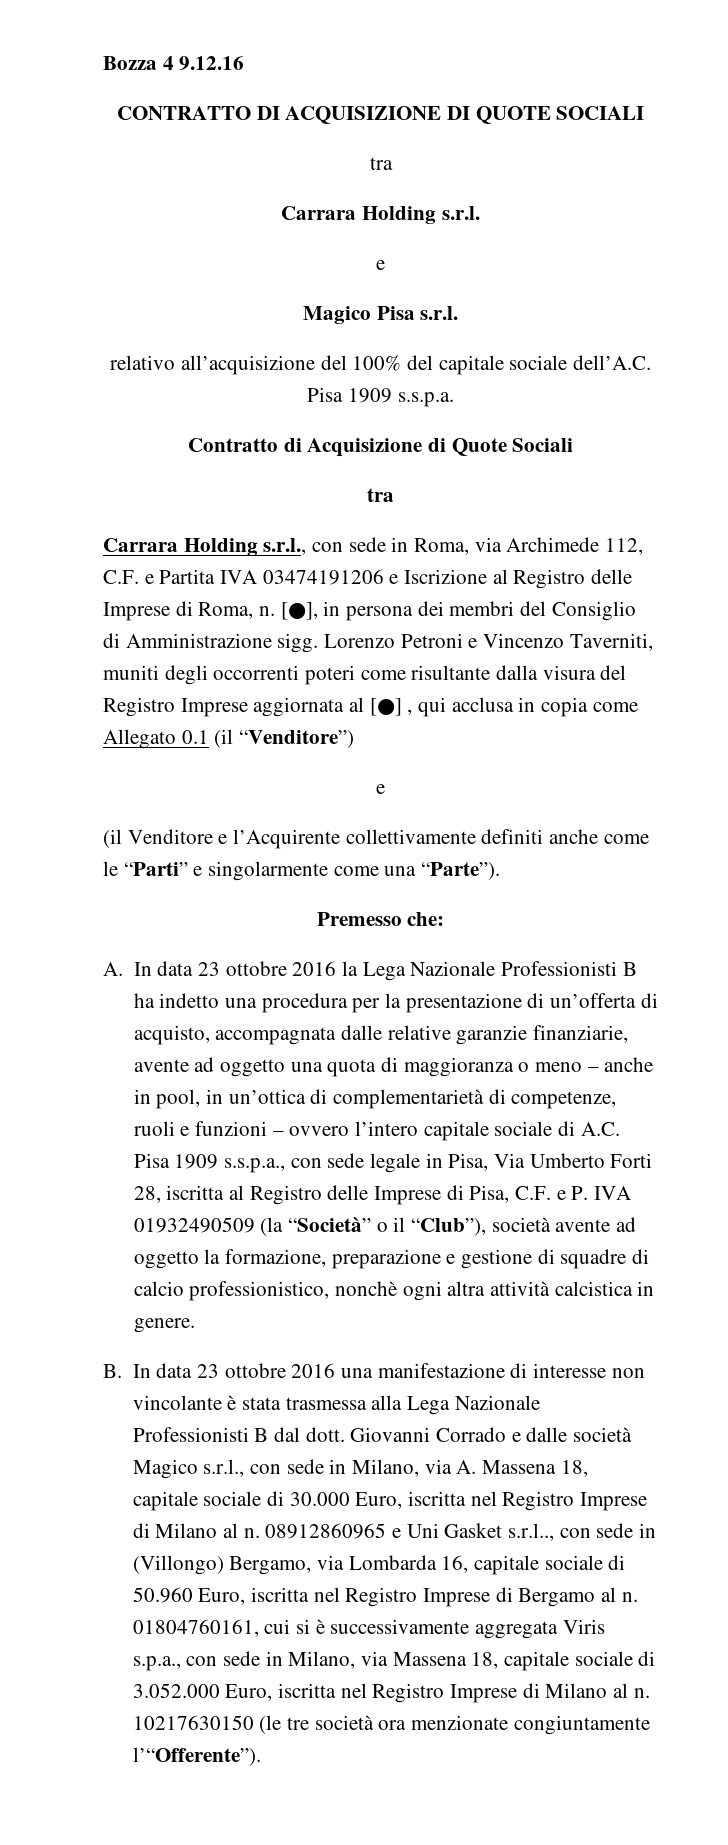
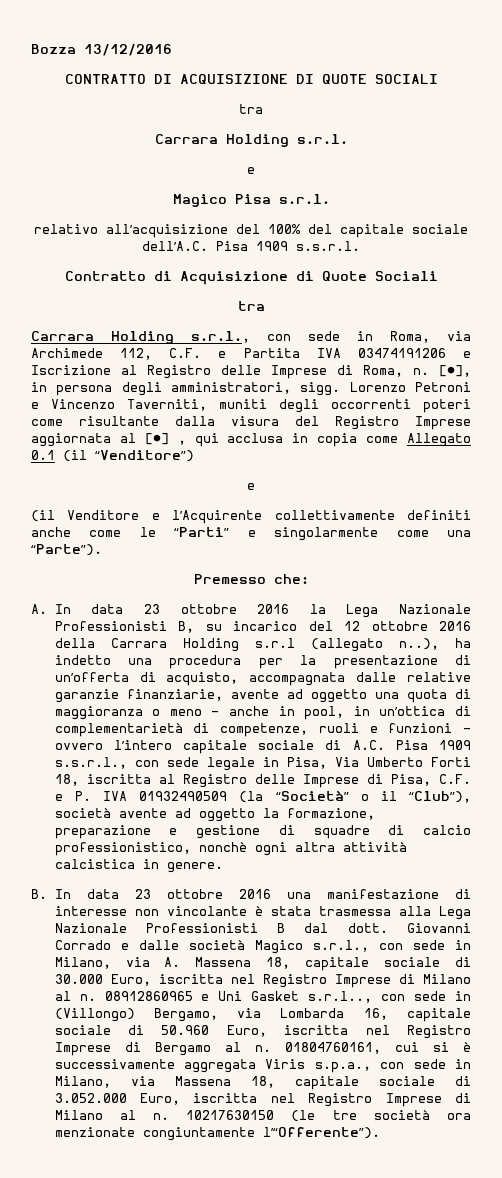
- Bozza 4 9.12.16
+ Bozza 13/12/2016
- relativo all’acquisizione del 100% del capitale sociale dell’A.C. Pisa 1909 s.s.p.a.
+ relativo all’acquisizione del 100% del capitale sociale dell’A.C. Pisa 1909 s.s.r.l.
- [●], in persona dei membri del Consiglio di Amministrazione sigg.
+ [●], in persona degli amministratori, sigg.
- A. In data 23 ottobre 2016 la Lega Nazionale Professionisti B ha indetto una procedura per la presentazione di un’offerta di acquisto, accompagnata dalle relative garanzie finanziarie, avente ad oggetto una quota di maggioranza o meno – anche in pool, in un’ottica di complementarietà di competenze, ruoli e funzioni – ovvero l’intero capitale sociale di A.C. Pisa 1909 s.s.p.a., con sede legale in Pisa, Via Umberto Forti 28, iscritta al Registro delle Imprese di Pisa, C.F. e P. IVA 01932490509 (la “Società” o il “Club”), società avente ad oggetto la formazione, preparazione e gestione di squadre di calcio professionistico, nonchè ogni altra attività calcistica in genere.
+ A. In data 23 ottobre 2016 la Lega Nazionale Professionisti B, su incarico del 12 ottobre 2016 della Carrara Holding s.r.l (allegato n..), ha indetto una procedura per la presentazione di un’offerta di acquisto, accompagnata dalle relative garanzie finanziarie, avente ad oggetto una quota di maggioranza o meno – anche in pool, in un’ottica di complementarietà di competenze, ruoli e funzioni – ovvero l’intero capitale sociale di A.C. Pisa 1909 s.s.r.l., con sede legale in Pisa, Via Umberto Forti 18, iscritta al Registro delle Imprese di Pisa, C.F. e P. IVA 01932490509 (la “Società” o il “Club”), società avente ad oggetto la formazione, preparazione e gestione di squadre di calcio professionistico, nonchè ogni altra attività calcistica in genere.

